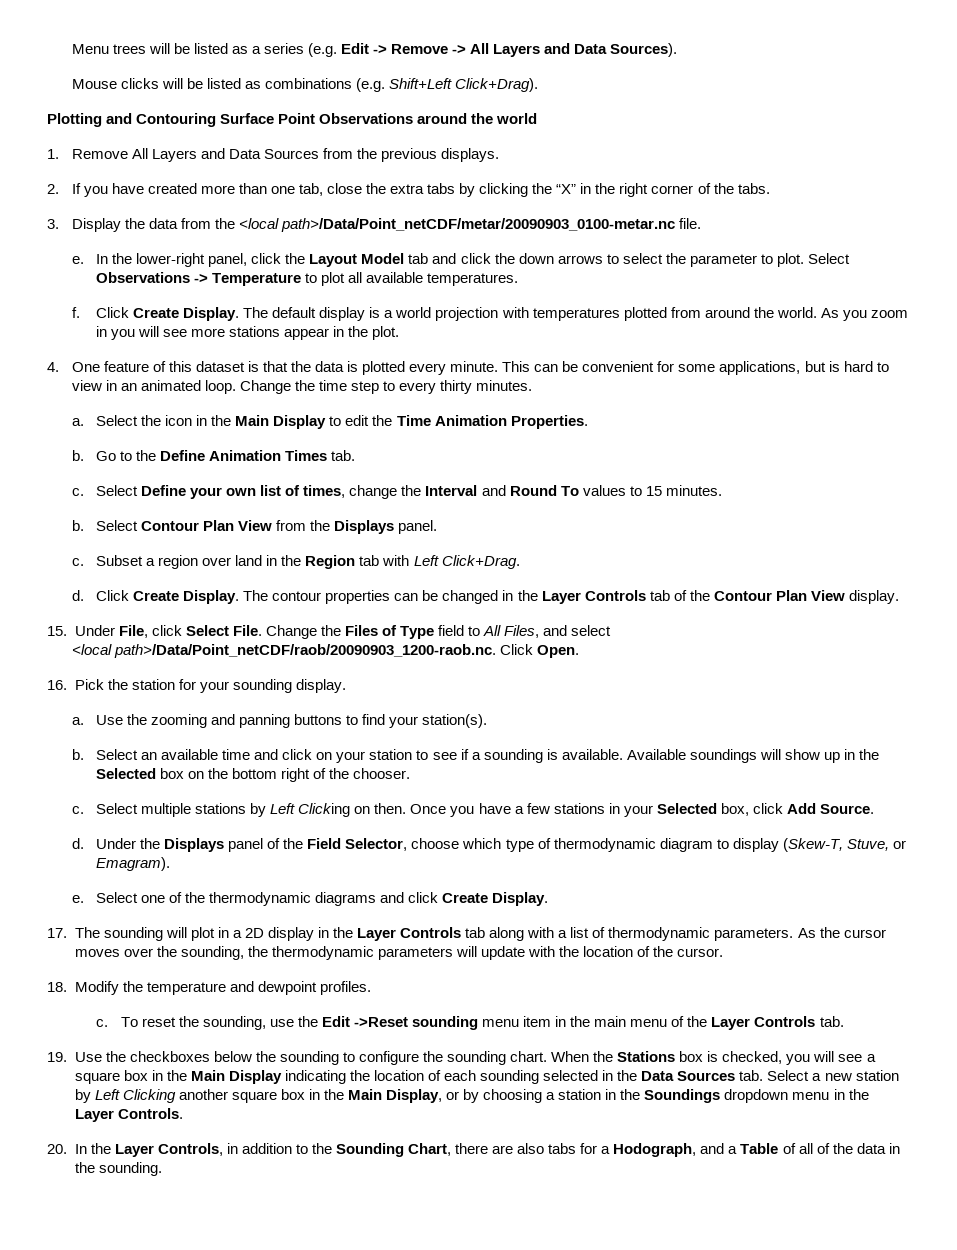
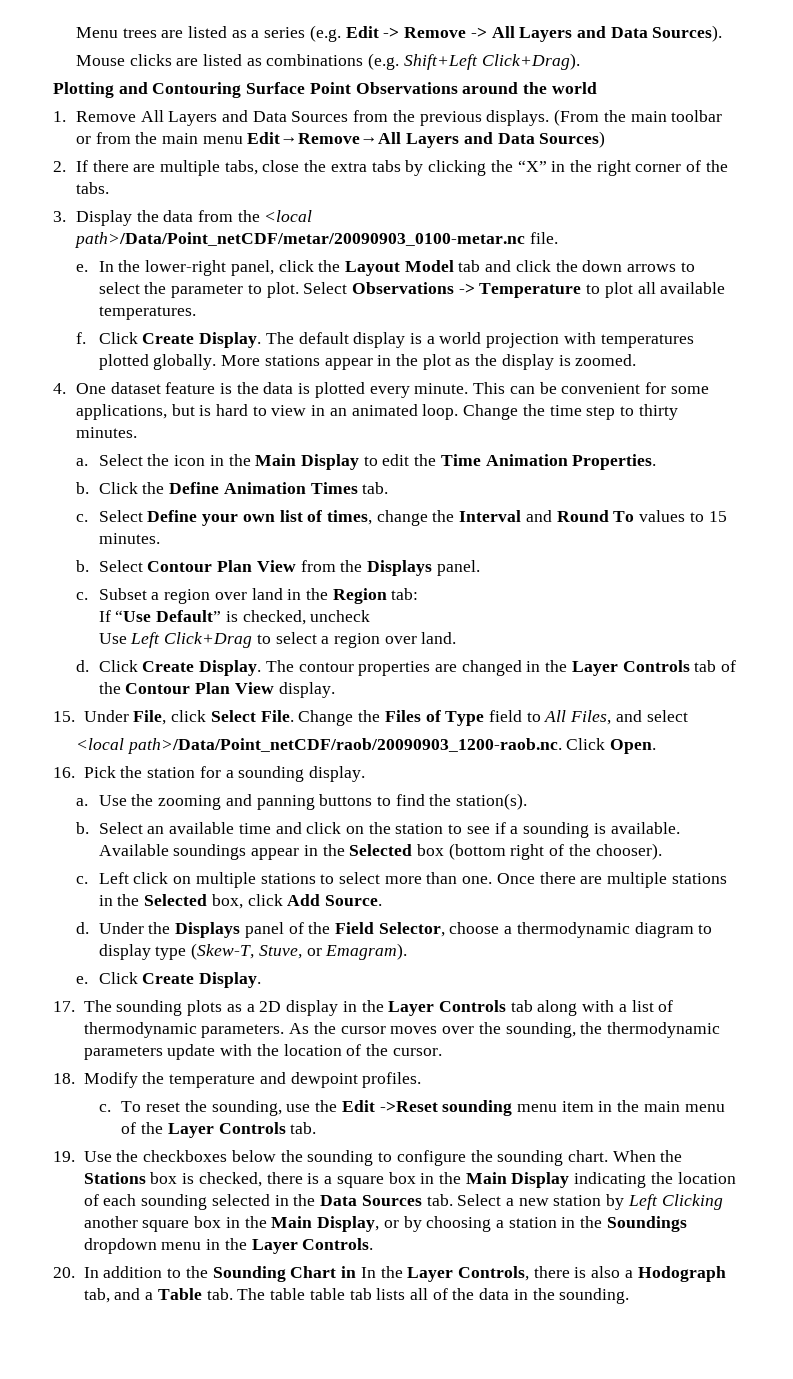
- Menu trees will be listed as a series (e.g. Edit -> Remove -> All Layers and Data Sources).
+ Menu trees are listed as a series (e.g. Edit -> Remove -> All Layers and Data Sources).
- Mouse clicks will be listed as combinations (e.g. Shift+Left Click+Drag).
+ Mouse clicks are listed as combinations (e.g. Shift+Left Click+Drag).
- 1. Remove All Layers and Data Sources from the previous displays.
- 2. If you have created more than one tab, close the extra tabs by clicking the “X” in the right corner of the tabs.
+ 1. Remove All Layers and Data Sources from the previous displays. (From the main toolbar or from the main menu Edit→Remove→All Layers and Data Sources)
+ 2. If there are multiple tabs, close the extra tabs by clicking the “X” in the right corner of the tabs.
- The default display is a world projection with temperatures plotted from around the world. As you zoom in you will see more stations appear in the plot.
- 4. One feature of this dataset is that the data is plotted every minute.
+ The default display is a world projection with temperatures plotted globally. More stations appear in the plot as the display is zoomed.
+ 4. One dataset feature is the data is plotted every minute.
- Change the time step to every thirty minutes.
+ Change the time step to thirty minutes.
- Go to the Define Animation Times tab.
+ Click the Define Animation Times tab.
- Subset a region over land in the Region tab with Left Click+Drag.
+ Subset a region over land in the Region tab:
+ If “Use Default” is checked, uncheck
+ Use Left Click+Drag to select a region over land.
- The contour properties can be changed in the Layer Controls tab of the Contour Plan View display.
+ The contour properties are changed in the Layer Controls tab of the Contour Plan View display.
- 16. Pick the station for your sounding display.
+ 16. Pick the station for a sounding display.
- Use the zooming and panning buttons to find your station(s).
+ Use the zooming and panning buttons to find the station(s).
- Select an available time and click on your station to see if a sounding is available.
+ Select an available time and click on the station to see if a sounding is available.
- Available soundings will show up in the Selected box on the bottom right of the chooser.
- c. Select multiple stations by Left Clicking on then. Once you have a few stations in your Selected box, click Add Source.
+ Available soundings appear in the Selected box (bottom right of the chooser).
+ c. Left click on multiple stations to select more than one. Once there are multiple stations in the Selected box, click Add Source.
- Under the Displays panel of the Field Selector, choose which type of thermodynamic diagram to display (Skew-T, Stuve, or Emagram).
+ Under the Displays panel of the Field Selector, choose a thermodynamic diagram to display type (Skew-T, Stuve, or Emagram).
- e. Select one of the thermodynamic diagrams and click Create Display.
+ e. Click Create Display.
- 17. The sounding will plot in a 2D display in the Layer Controls tab along with a list of thermodynamic parameters.
+ 17. The sounding plots as a 2D display in the Layer Controls tab along with a list of thermodynamic parameters.
- As the cursor moves over the sounding, the thermodynamic parameters will update with the location of the cursor.
+ As the cursor moves over the sounding, the thermodynamic parameters update with the location of the cursor.
- When the Stations box is checked, you will see a square box in the Main Display indicating the location of each sounding selected in the Data Sources tab. Select a new station by Left Clicking another square box in the Main Display, or by choosing a station in the Soundings dropdown menu in the Layer Controls.
+ When the Stations box is checked, there is a square box in the Main Display indicating the location of each sounding selected in the Data Sources tab. Select a new station by Left Clicking another square box in the Main Display, or by choosing a station in the Soundings dropdown menu in the Layer Controls.
- 20. In the Layer Controls, in addition to the Sounding Chart, there are also tabs for a Hodograph, and a Table of all of the data in the sounding.
+ 20. In addition to the Sounding Chart in In the Layer Controls, there is also a Hodograph tab, and a Table tab. The table table tab lists all of the data in the sounding.

